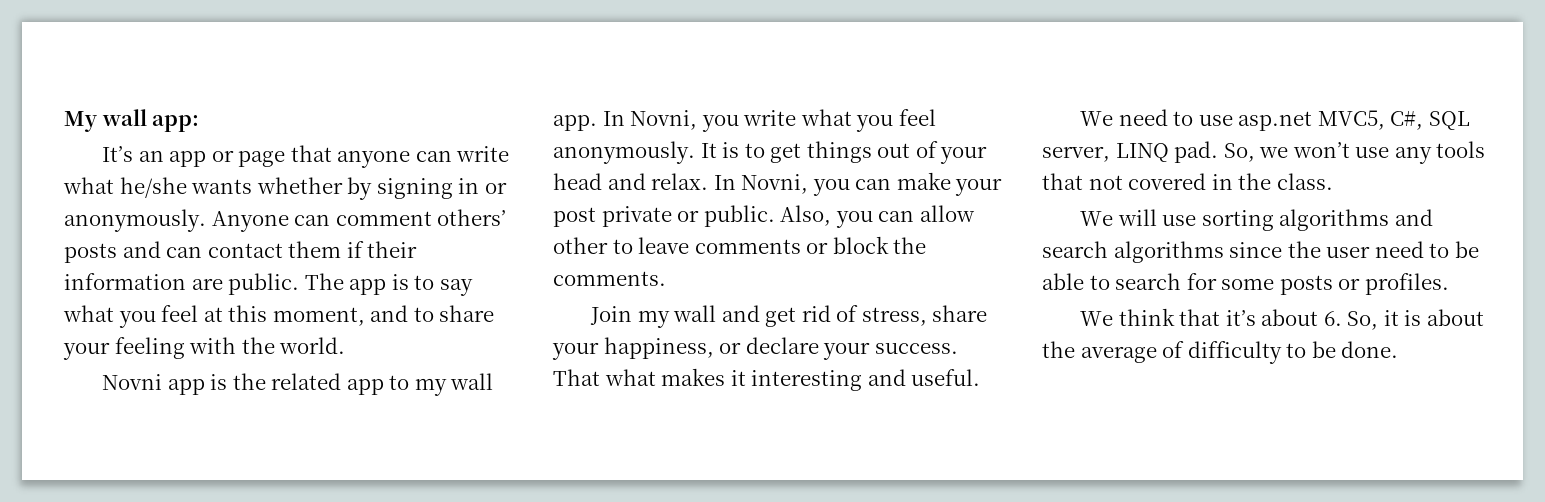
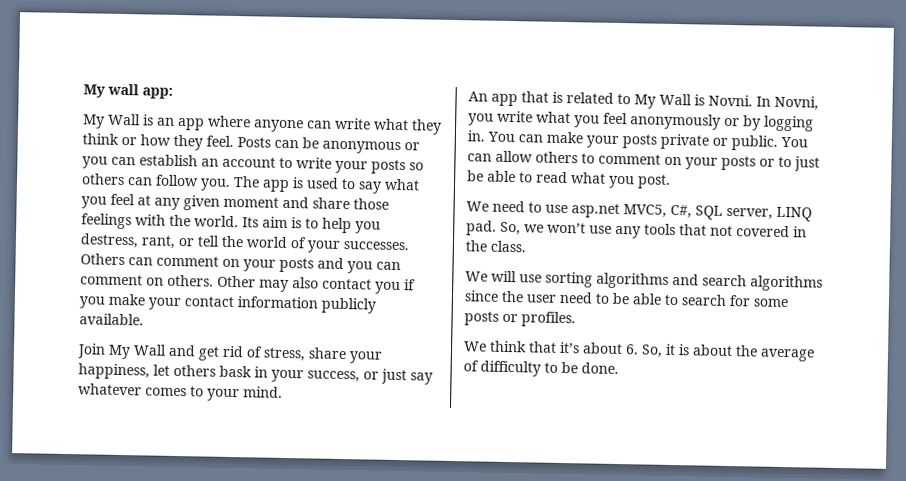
- It’s an app or page that anyone can write what he/she wants whether by signing in or anonymously. Anyone can comment others’ posts and can contact them if their information are public.
+ My Wall is an app where anyone can write what they think or how they feel. Posts can be anonymous or you can establish an account to write your posts so others can follow you.
- The app is to say what you feel at this moment, and to share your feeling with the world.
- Novni app is the related app to my wall app. In Novni, you write what you feel anonymously. It is to get things out of your head and relax. In Novni, you can make your post private or public. Also, you can allow other to leave comments or block the comments.
+ The app is used to say what you feel at any given moment and share those feelings with the world. Its aim is to help you destress, rant, or tell the world of your successes. Others can comment on your posts and you can comment on others. Other may also contact you if you make your contact information publicly available.
- Join my wall and get rid of stress, share your happiness, or declare your success. That what makes it interesting and useful.
+ Join My Wall and get rid of stress, share your happiness, let others bask in your success, or just say whatever comes to your mind.
+ An app that is related to My Wall is Novni. In Novni, you write what you feel anonymously or by logging in. You can make your posts private or public. You can allow others to comment on your posts or to just be able to read what you post.

